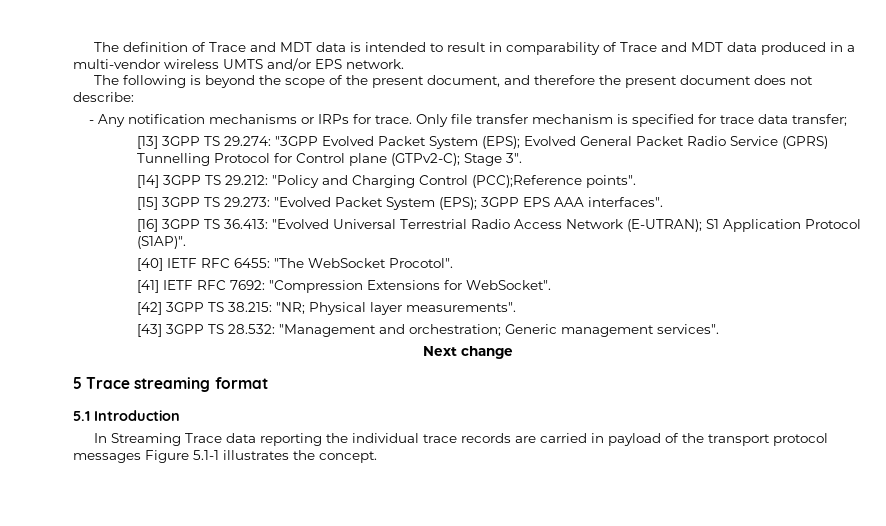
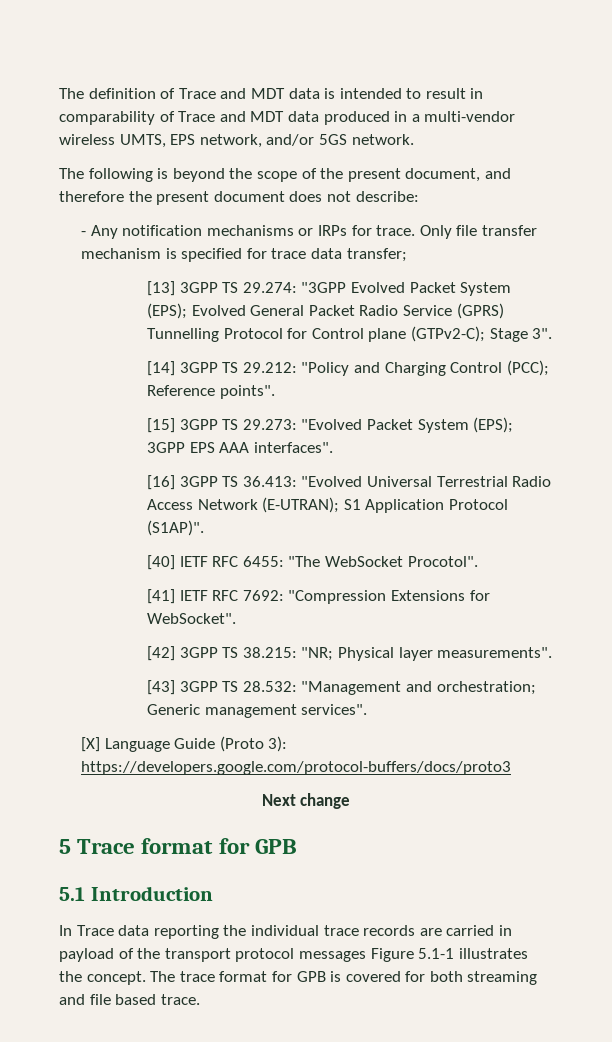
- The definition of Trace and MDT data is intended to result in comparability of Trace and MDT data produced in a multi-vendor wireless UMTS and/or EPS network.
+ The definition of Trace and MDT data is intended to result in comparability of Trace and MDT data produced in a multi-vendor wireless UMTS, EPS network, and/or 5GS network.
- [14] 3GPP TS 29.212: "Policy and Charging Control (PCC);Reference points".
+ [14] 3GPP TS 29.212: "Policy and Charging Control (PCC); Reference points".
+ [X] Language Guide (Proto 3): https://developers.google.com/protocol-buffers/docs/proto3
- 5 Trace streaming format
+ 5 Trace format for GPB
- In Streaming Trace data reporting the individual trace records are carried in payload of the transport protocol messages Figure 5.1-1 illustrates the concept.
+ In Trace data reporting the individual trace records are carried in payload of the transport protocol messages Figure 5.1-1 illustrates the concept.
+ The trace format for GPB is covered for both streaming and file based trace.

